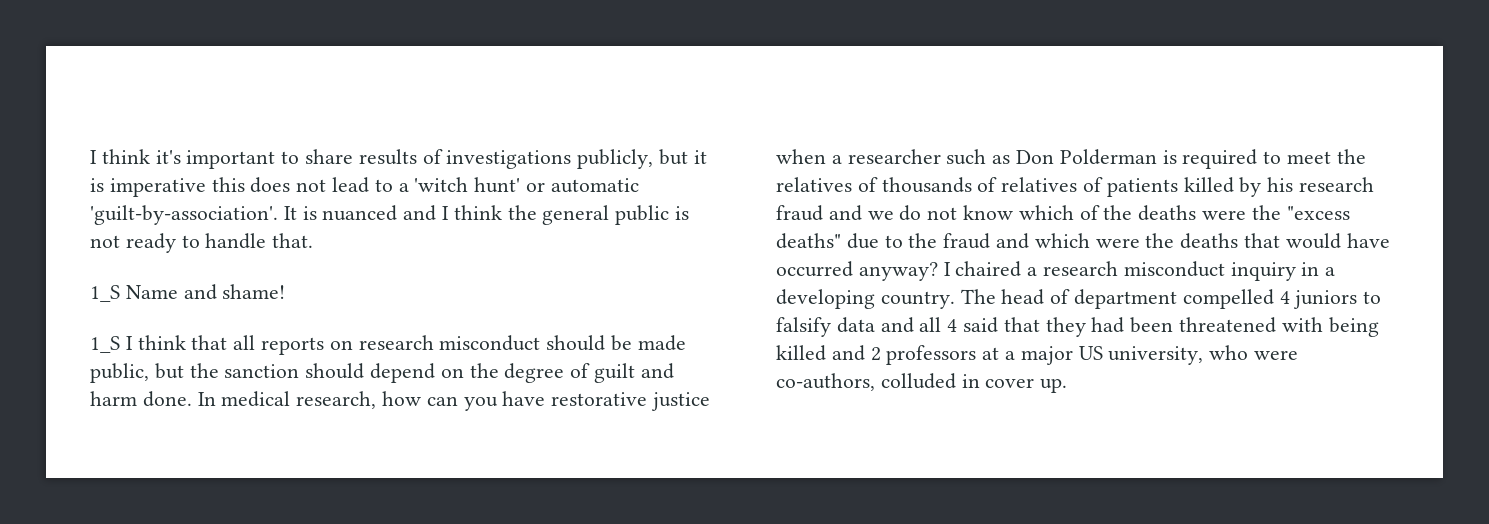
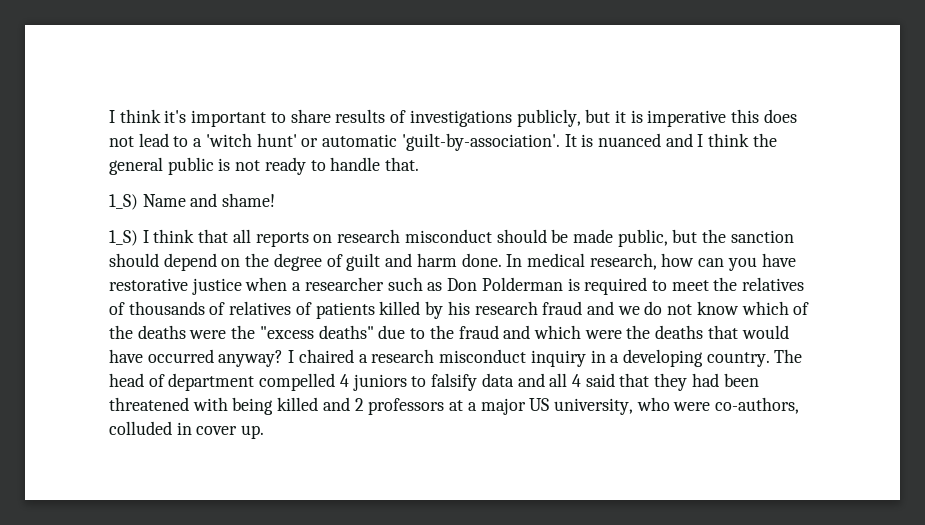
- 1_S Name and shame!
+ 1_S) Name and shame!
- 1_S I think that all reports on research misconduct should be made public, but the sanction should depend on the degree of guilt and harm done.
+ 1_S) I think that all reports on research misconduct should be made public, but the sanction should depend on the degree of guilt and harm done.

